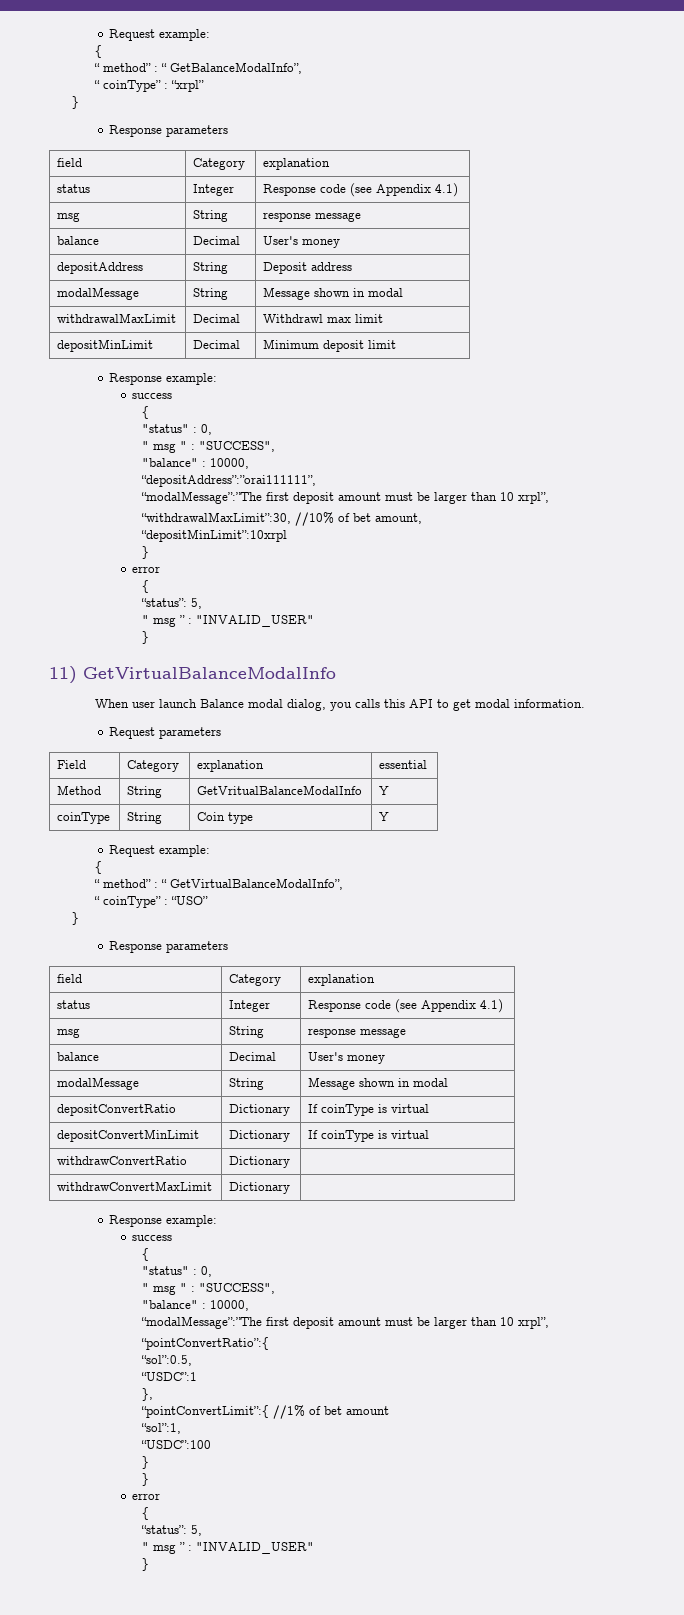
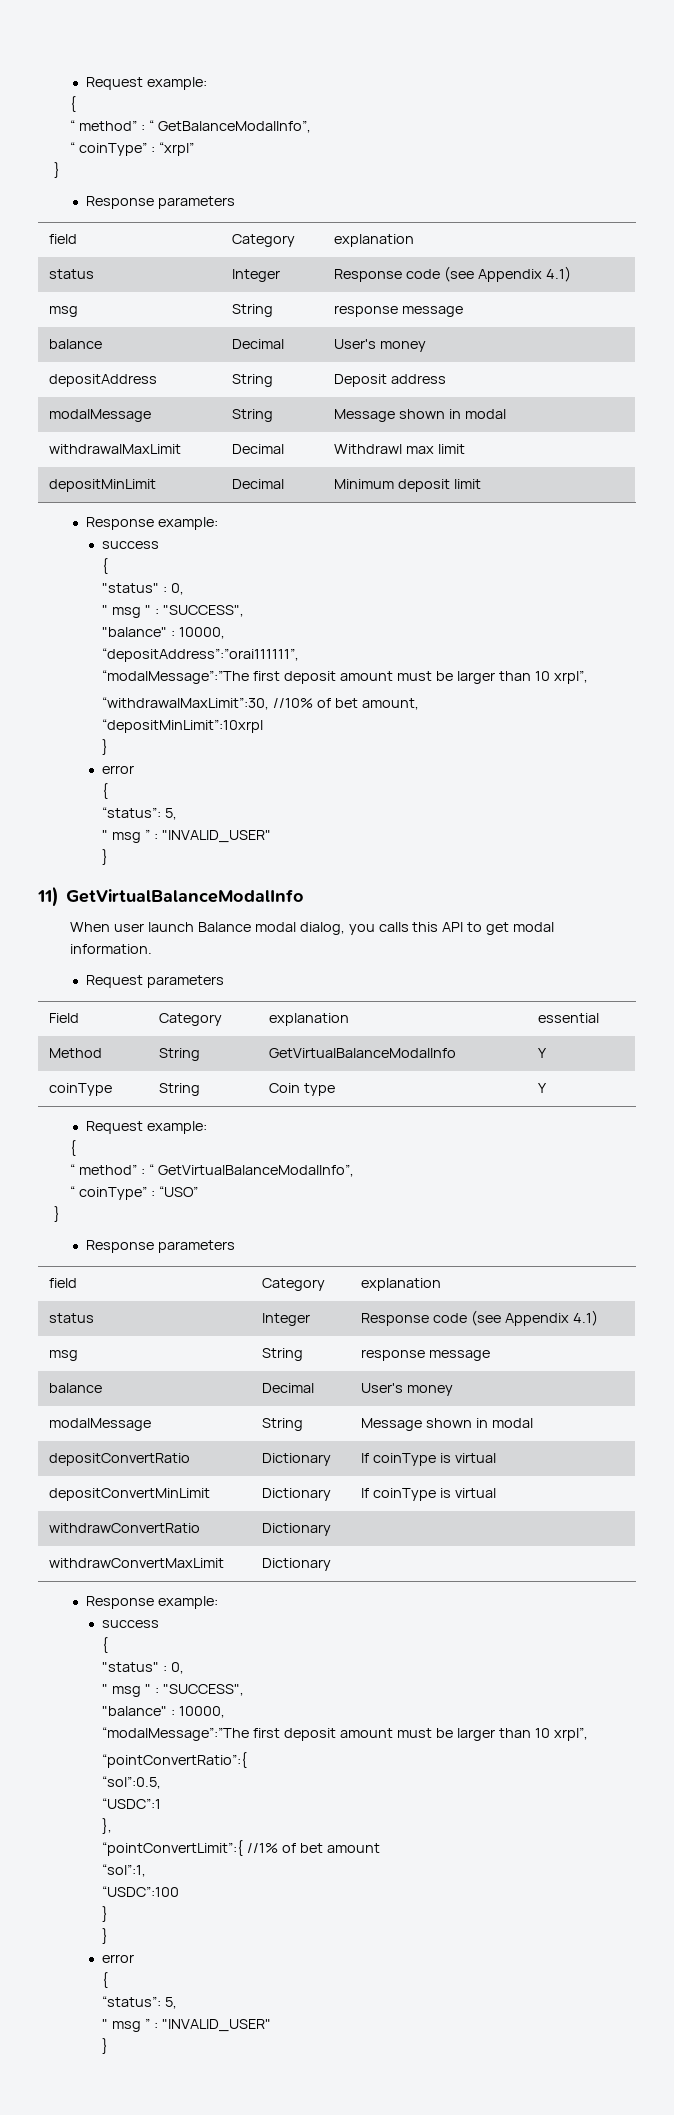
- Method | String | GetVritualBalanceModalInfo | Y
+ Method | String | GetVirtualBalanceModalInfo | Y

